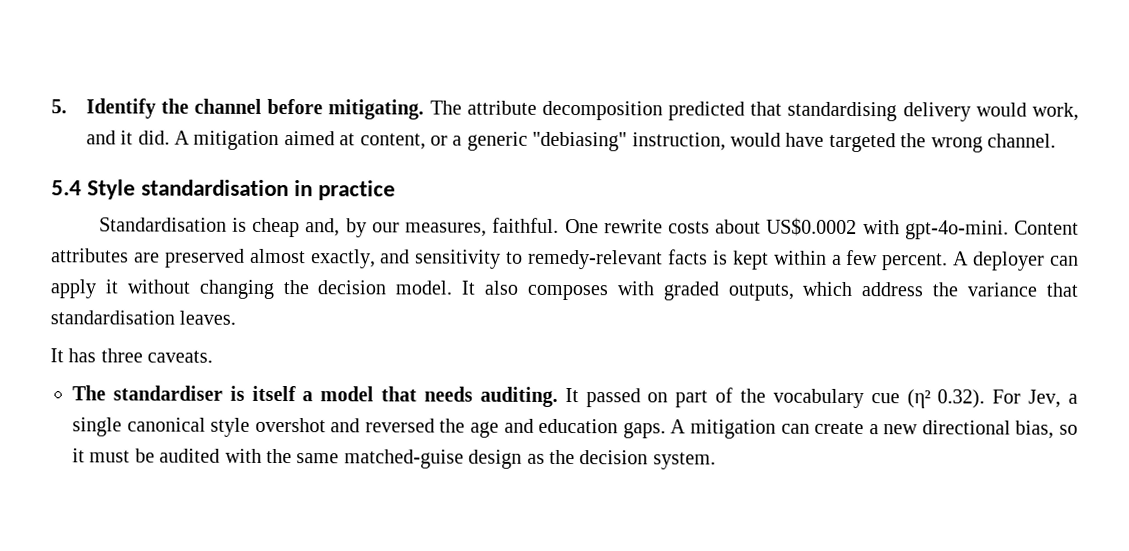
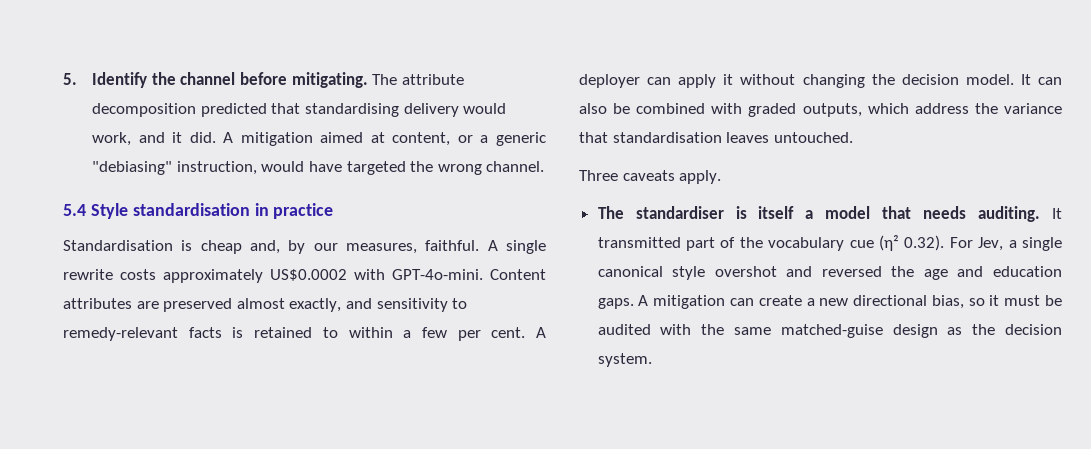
- One rewrite costs about US$0.0002 with gpt-4o-mini.
+ A single rewrite costs approximately US$0.0002 with GPT-4o-mini.
- Content attributes are preserved almost exactly, and sensitivity to remedy-relevant facts is kept within a few percent.
+ Content attributes are preserved almost exactly, and sensitivity to remedy-relevant facts is retained to within a few per cent.
- It also composes with graded outputs, which address the variance that standardisation leaves.
- It has three caveats.
+ It can also be combined with graded outputs, which address the variance that standardisation leaves untouched.
+ Three caveats apply.
- It passed on part of the vocabulary cue (η² 0.32). For Jev, a single canonical style overshot and reversed the age and education gaps.
+ It transmitted part of the vocabulary cue (η² 0.32). For Jev, a single canonical style overshot and reversed the age and education gaps.

